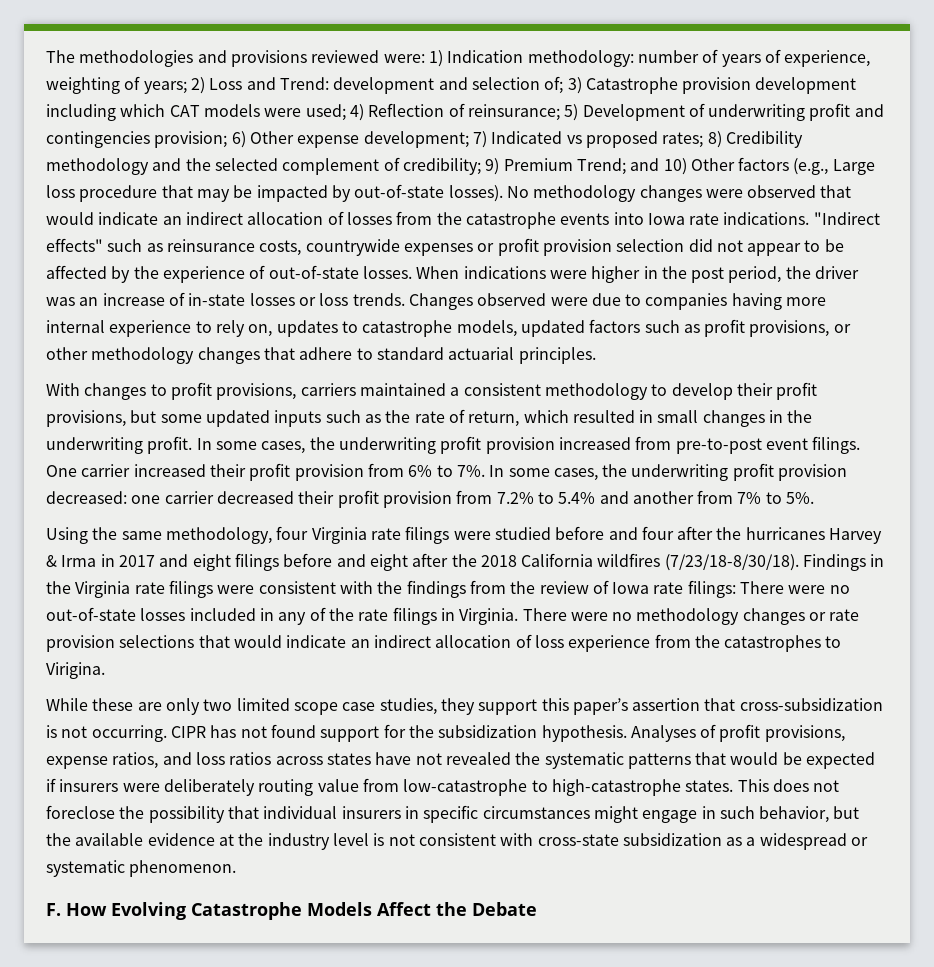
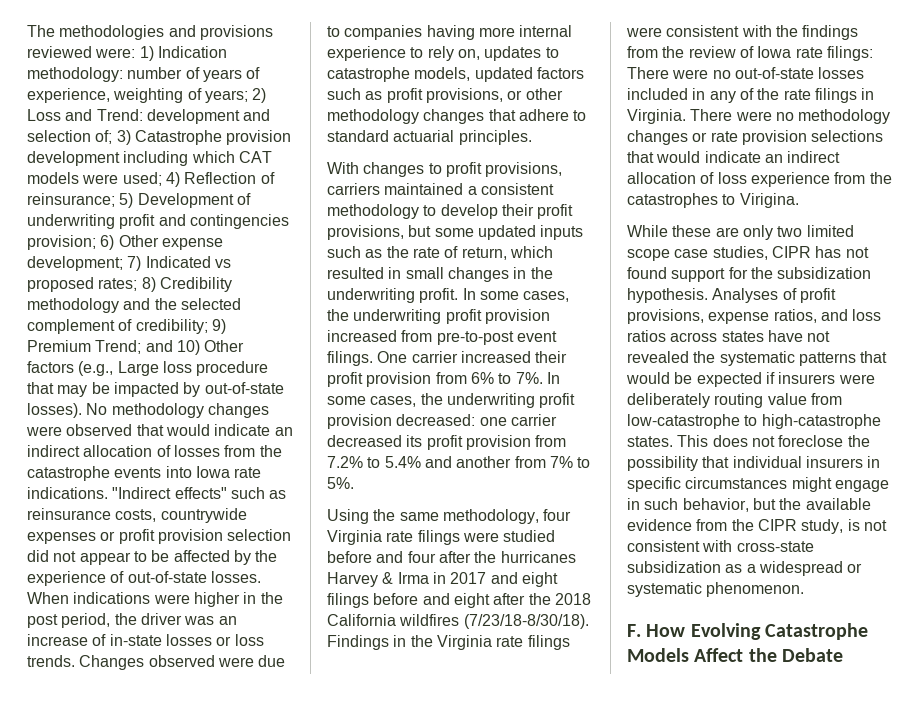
- In some cases, the underwriting profit provision decreased: one carrier decreased their profit provision from 7.2% to 5.4% and another from 7% to 5%.
+ In some cases, the underwriting profit provision decreased: one carrier decreased its profit provision from 7.2% to 5.4% and another from 7% to 5%.
- While these are only two limited scope case studies, they support this paper’s assertion that cross-subsidization is not occurring. CIPR has not found support for the subsidization hypothesis.
+ While these are only two limited scope case studies, CIPR has not found support for the subsidization hypothesis.
- This does not foreclose the possibility that individual insurers in specific circumstances might engage in such behavior, but the available evidence at the industry level is not consistent with cross-state subsidization as a widespread or systematic phenomenon.
+ This does not foreclose the possibility that individual insurers in specific circumstances might engage in such behavior, but the available evidence from the CIPR study, is not consistent with cross-state subsidization as a widespread or systematic phenomenon.

